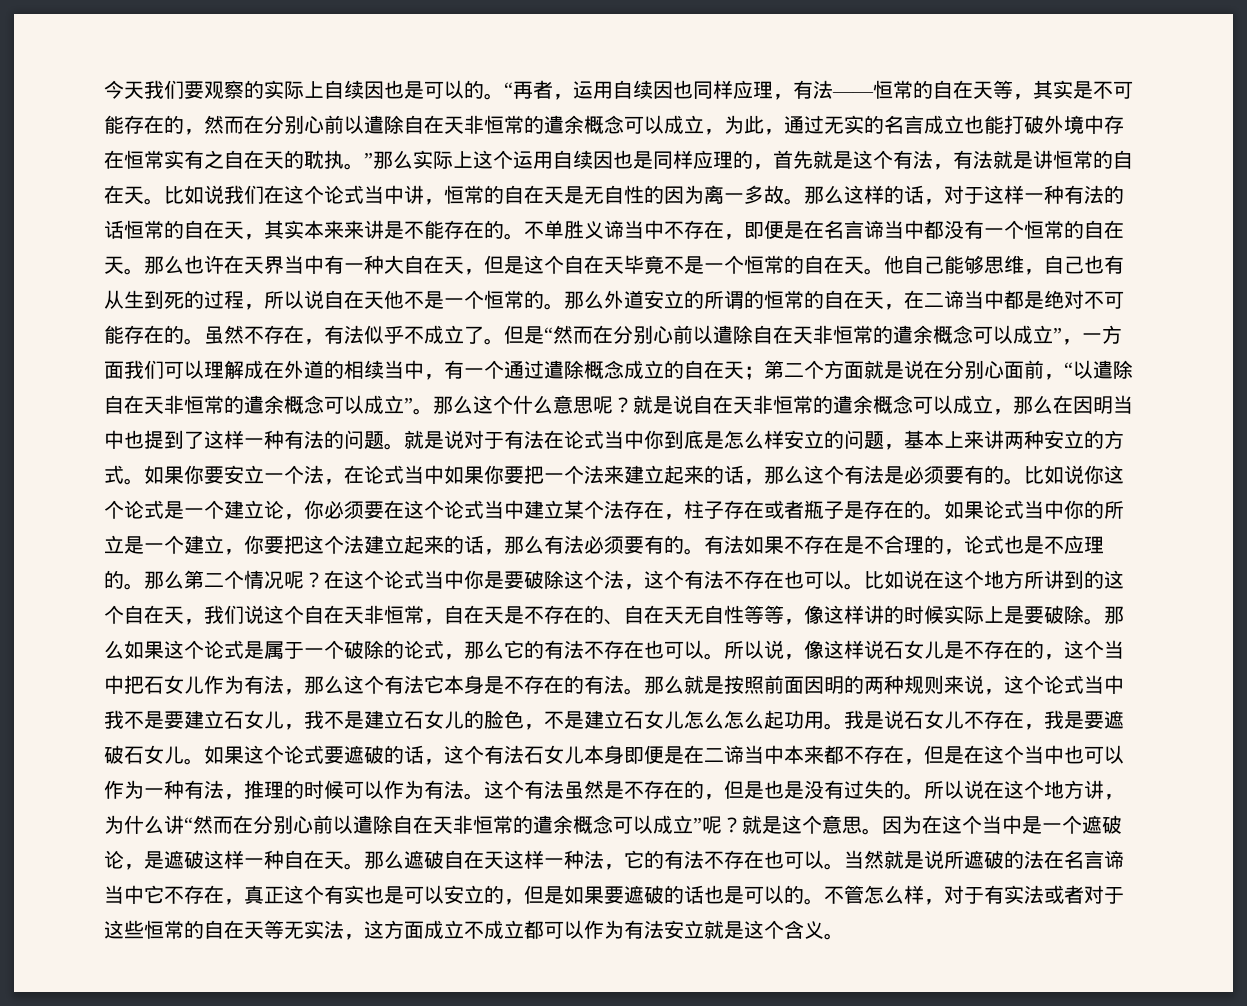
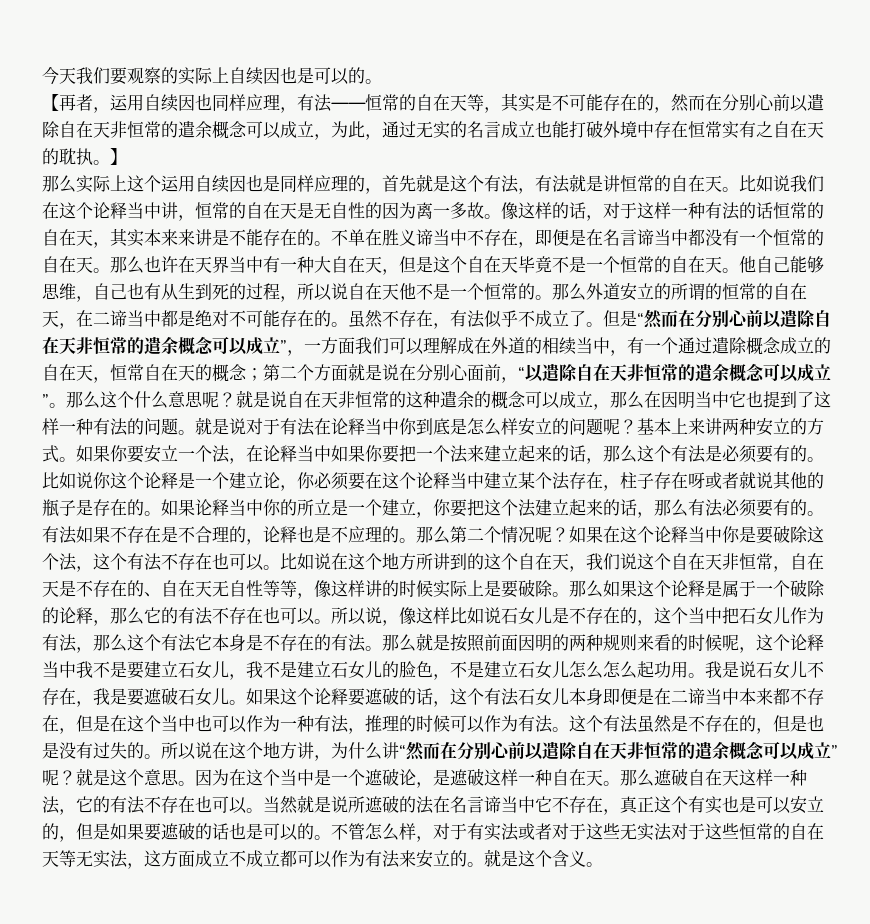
- 今天我们要观察的实际上自续因也是可以的。“再者，运用自续因也同样应理，有法——恒常的自在天等，其实是不可能存在的，然而在分别心前以遣除自在天非恒常的遣余概念可以成立，为此，通过无实的名言成立也能打破外境中存在恒常实有之自在天的耽执。”那么实际上这个运用自续因也是同样应理的，首先就是这个有法，有法就是讲恒常的自在天。
+ 今天我们要观察的实际上自续因也是可以的。
+ 【再者，运用自续因也同样应理，有法——恒常的自在天等，其实是不可能存在的，然而在分别心前以遣除自在天非恒常的遣余概念可以成立，为此，通过无实的名言成立也能打破外境中存在恒常实有之自在天的耽执。】
+ 那么实际上这个运用自续因也是同样应理的，首先就是这个有法，有法就是讲恒常的自在天。
- 比如说我们在这个论式当中讲，恒常的自在天是无自性的因为离一多故。
+ 比如说我们在这个论释当中讲，恒常的自在天是无自性的因为离一多故。
- 那么这样的话，对于这样一种有法的话恒常的自在天，其实本来来讲是不能存在的。
+ 像这样的话，对于这样一种有法的话恒常的自在天，其实本来来讲是不能存在的。
- 不单胜义谛当中不存在，即便是在名言谛当中都没有一个恒常的自在天。
+ 不单在胜义谛当中不存在，即便是在名言谛当中都没有一个恒常的自在天。
- 但是“然而在分别心前以遣除自在天非恒常的遣余概念可以成立”，一方面我们可以理解成在外道的相续当中，有一个通过遣除概念成立的自在天；第二个方面就是说在分别心面前，“以遣除自在天非恒常的遣余概念可以成立”。
+ 但是“然而在分别心前以遣除自在天非恒常的遣余概念可以成立”，一方面我们可以理解成在外道的相续当中，有一个通过遣除概念成立的自在天，恒常自在天的概念；第二个方面就是说在分别心面前，“以遣除自在天非恒常的遣余概念可以成立”。
- 就是说自在天非恒常的遣余概念可以成立，那么在因明当中也提到了这样一种有法的问题。
+ 就是说自在天非恒常的这种遣余的概念可以成立，那么在因明当中它也提到了这样一种有法的问题。
- 就是说对于有法在论式当中你到底是怎么样安立的问题，基本上来讲两种安立的方式。
+ 就是说对于有法在论释当中你到底是怎么样安立的问题呢？基本上来讲两种安立的方式。
- 如果你要安立一个法，在论式当中如果你要把一个法来建立起来的话，那么这个有法是必须要有的。
+ 如果你要安立一个法，在论释当中如果你要把一个法来建立起来的话，那么这个有法是必须要有的。
- 比如说你这个论式是一个建立论，你必须要在这个论式当中建立某个法存在，柱子存在或者瓶子是存在的。
+ 比如说你这个论释是一个建立论，你必须要在这个论释当中建立某个法存在，柱子存在呀或者就说其他的瓶子是存在的。
- 如果论式当中你的所立是一个建立，你要把这个法建立起来的话，那么有法必须要有的。
+ 如果论释当中你的所立是一个建立，你要把这个法建立起来的话，那么有法必须要有的。
- 有法如果不存在是不合理的，论式也是不应理的。
+ 有法如果不存在是不合理的，论释也是不应理的。
- 在这个论式当中你是要破除这个法，这个有法不存在也可以。
+ 如果在这个论释当中你是要破除这个法，这个有法不存在也可以。
- 那么如果这个论式是属于一个破除的论式，那么它的有法不存在也可以。
+ 那么如果这个论释是属于一个破除的论释，那么它的有法不存在也可以。
- 所以说，像这样说石女儿是不存在的，这个当中把石女儿作为有法，那么这个有法它本身是不存在的有法。
+ 所以说，像这样比如说石女儿是不存在的，这个当中把石女儿作为有法，那么这个有法它本身是不存在的有法。
- 那么就是按照前面因明的两种规则来说，这个论式当中我不是要建立石女儿，我不是建立石女儿的脸色，不是建立石女儿怎么怎么起功用。
+ 那么就是按照前面因明的两种规则来看的时候呢，这个论释当中我不是要建立石女儿，我不是建立石女儿的脸色，不是建立石女儿怎么怎么起功用。
- 如果这个论式要遮破的话，这个有法石女儿本身即便是在二谛当中本来都不存在，但是在这个当中也可以作为一种有法，推理的时候可以作为有法。
+ 如果这个论释要遮破的话，这个有法石女儿本身即便是在二谛当中本来都不存在，但是在这个当中也可以作为一种有法，推理的时候可以作为有法。
- 不管怎么样，对于有实法或者对于这些恒常的自在天等无实法，这方面成立不成立都可以作为有法安立就是这个含义。
+ 不管怎么样，对于有实法或者对于这些无实法对于这些恒常的自在天等无实法，这方面成立不成立都可以作为有法来安立的。就是这个含义。

